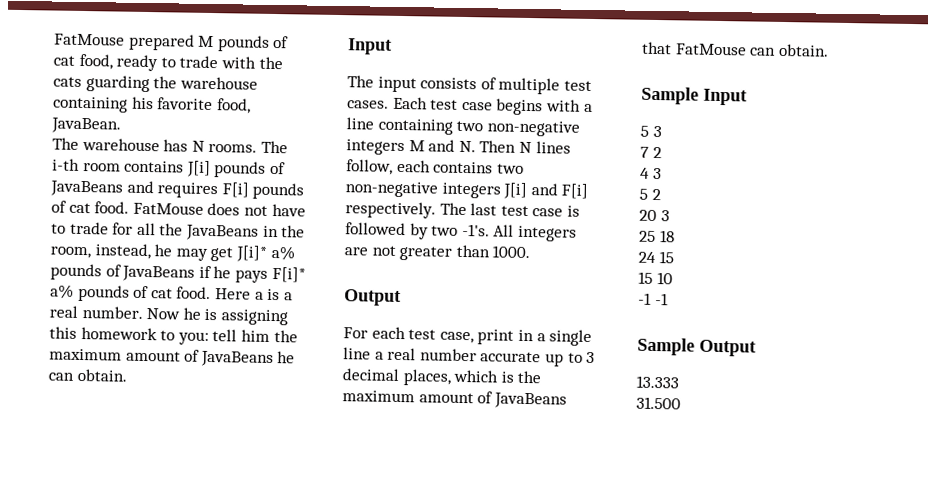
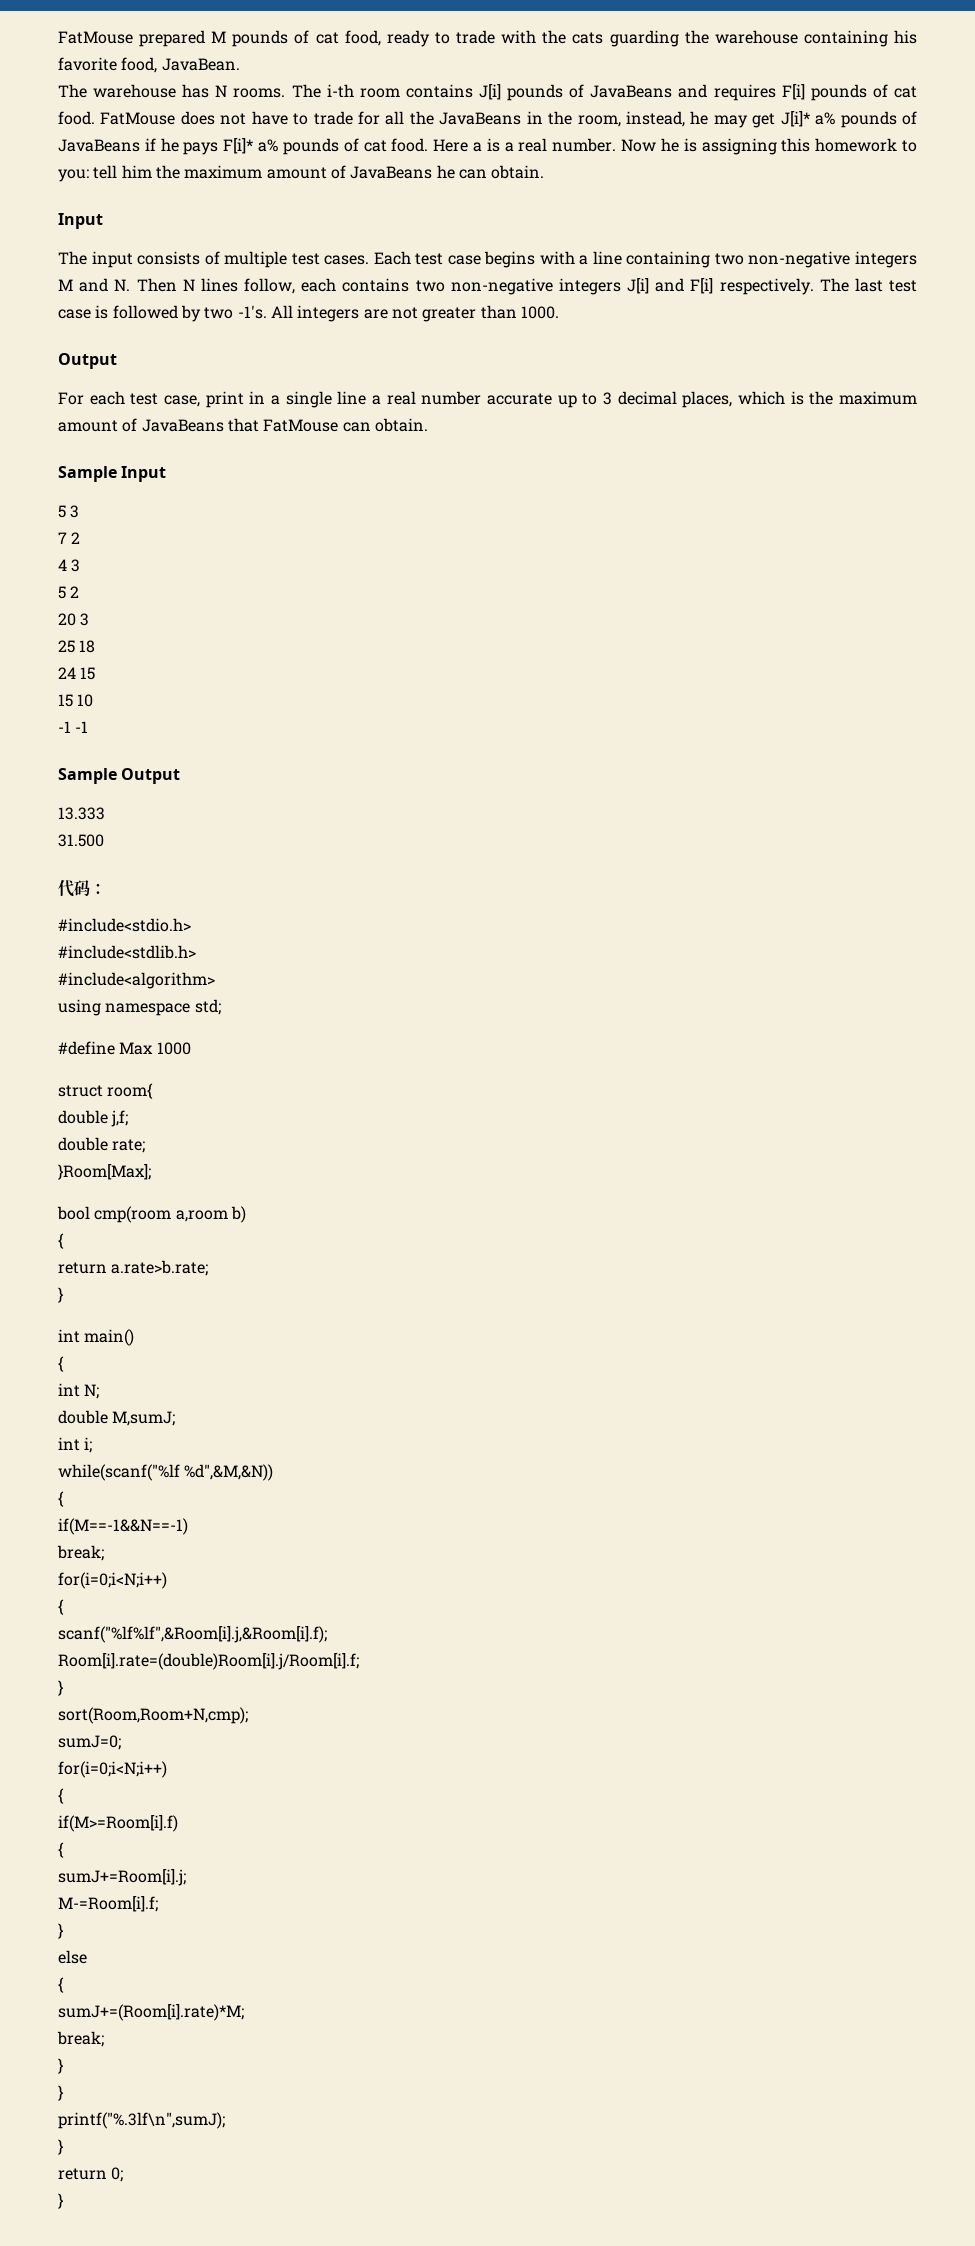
+ 代码：
+ #include<stdio.h>
+ #include<stdlib.h>
+ #include<algorithm>
+ using namespace std;
+ #define Max 1000
+ struct room{
+ double j,f;
+ double rate;
+ }Room[Max];
+ bool cmp(room a,room b)
+ {
+ return a.rate>b.rate;
+ }
+ int main()
+ {
+ int N;
+ double M,sumJ;
+ int i;
+ while(scanf("%lf %d",&M,&N))
+ {
+ if(M==-1&&N==-1)
+ break;
+ for(i=0;i<N;i++)
+ {
+ scanf("%lf%lf",&Room[i].j,&Room[i].f);
+ Room[i].rate=(double)Room[i].j/Room[i].f;
+ }
+ sort(Room,Room+N,cmp);
+ sumJ=0;
+ for(i=0;i<N;i++)
+ {
+ if(M>=Room[i].f)
+ {
+ sumJ+=Room[i].j;
+ M-=Room[i].f;
+ }
+ else
+ {
+ sumJ+=(Room[i].rate)*M;
+ break;
+ }
+ }
+ printf("%.3lf\n",sumJ);
+ }
+ return 0;
+ }

